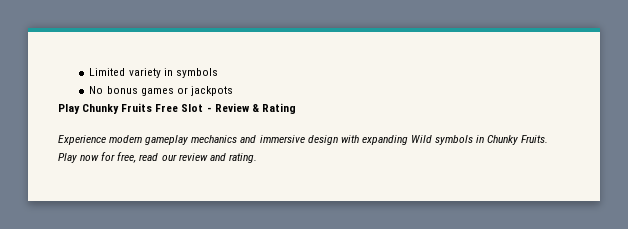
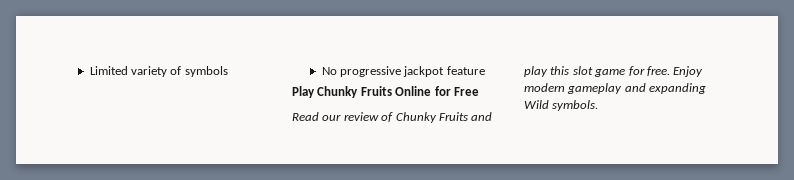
- Limited variety in symbols
+ Limited variety of symbols
- No bonus games or jackpots
+ No progressive jackpot feature
- Play Chunky Fruits Free Slot - Review & Rating
- Experience modern gameplay mechanics and immersive design with expanding Wild symbols in Chunky Fruits. Play now for free, read our review and rating.
+ Play Chunky Fruits Online for Free
+ Read our review of Chunky Fruits and play this slot game for free. Enjoy modern gameplay and expanding Wild symbols.

